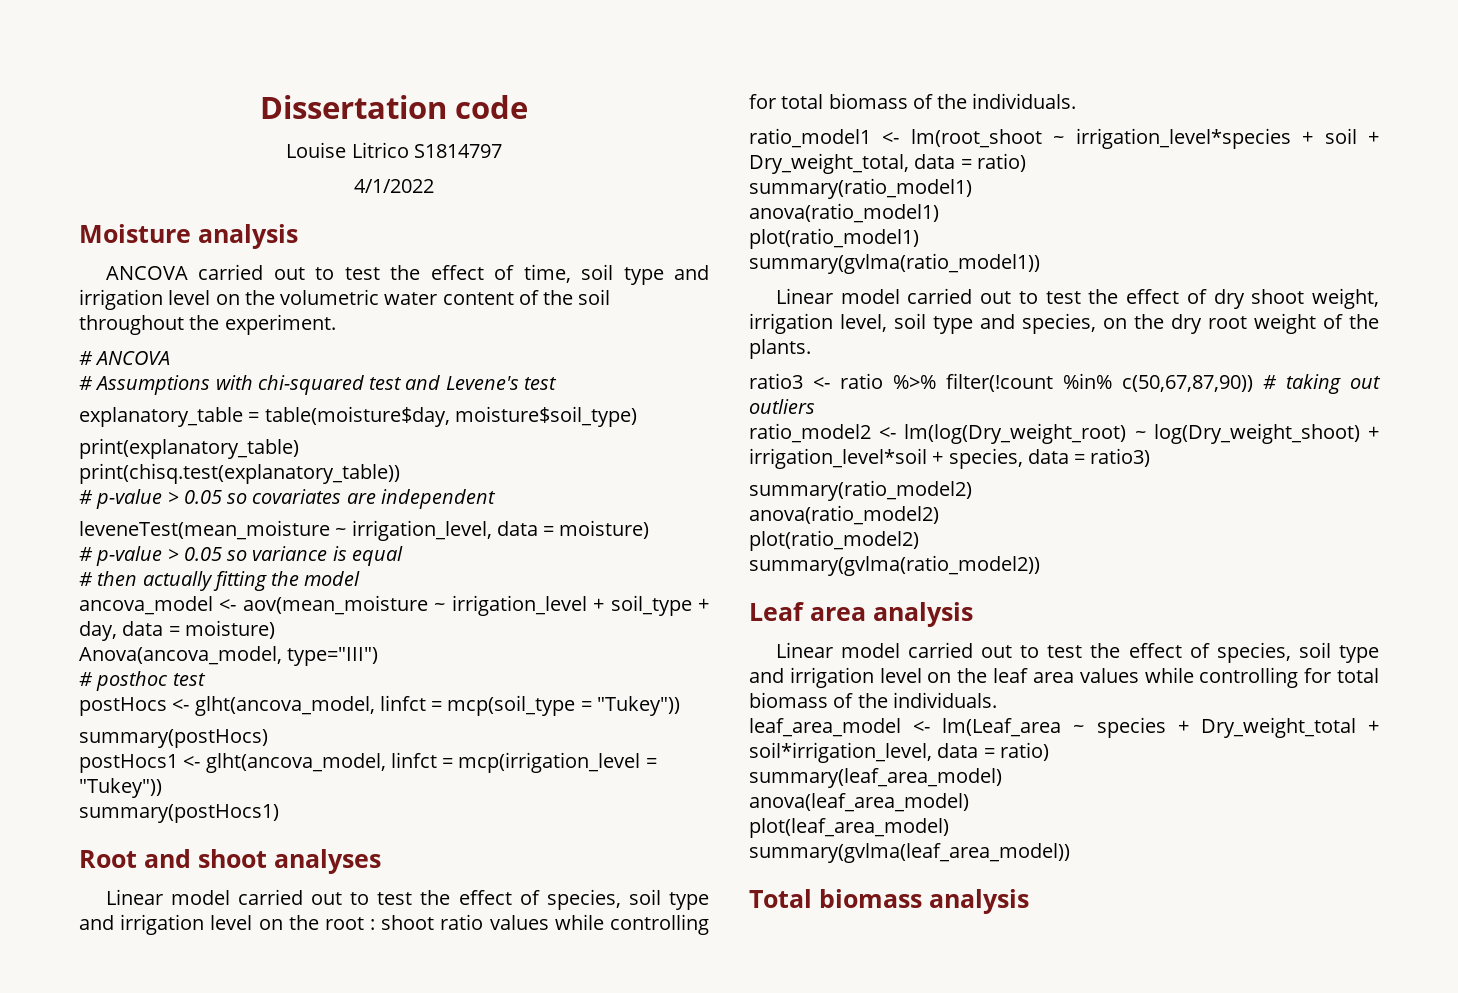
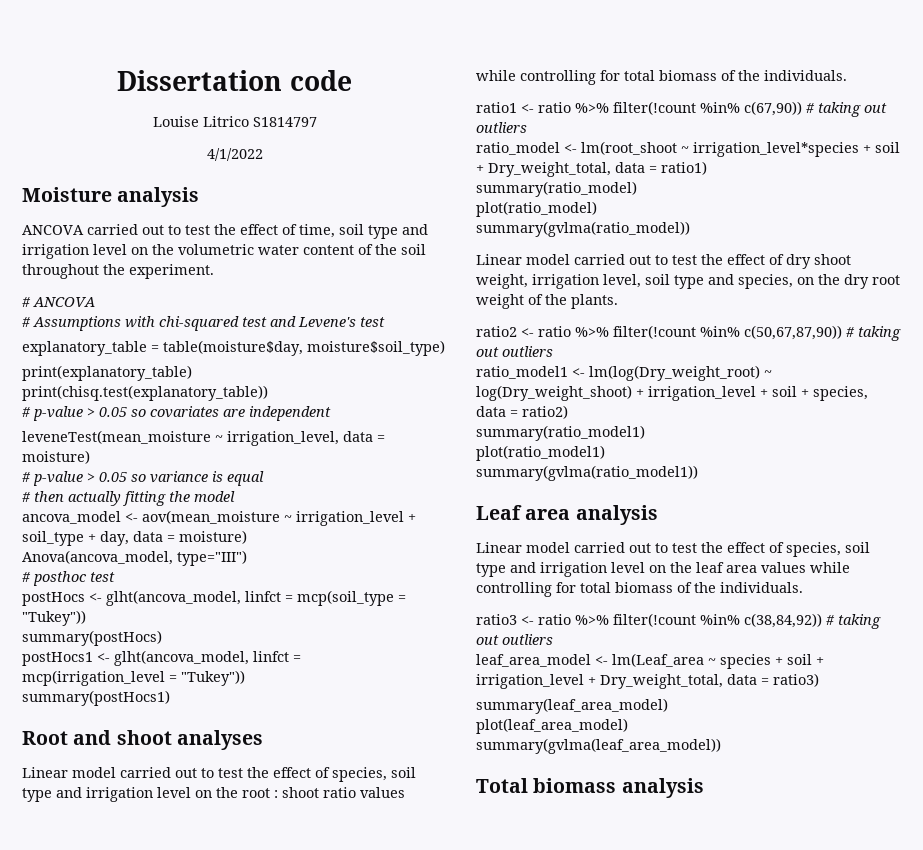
- ratio_model1 <- lm(root_shoot ~ irrigation_level*species + soil + Dry_weight_total, data = ratio)
- summary(ratio_model1)
- anova(ratio_model1)
- plot(ratio_model1)
- summary(gvlma(ratio_model1))
+ ratio1 <- ratio %>% filter(!count %in% c(67,90)) # taking out outliers
+ ratio_model <- lm(root_shoot ~ irrigation_level*species + soil + Dry_weight_total, data = ratio1)
+ summary(ratio_model)
+ plot(ratio_model)
+ summary(gvlma(ratio_model))
- ratio3 <- ratio %>% filter(!count %in% c(50,67,87,90)) # taking out outliers
+ ratio2 <- ratio %>% filter(!count %in% c(50,67,87,90)) # taking out outliers
- ratio_model2 <- lm(log(Dry_weight_root) ~ log(Dry_weight_shoot) + irrigation_level*soil + species, data = ratio3)
- summary(ratio_model2)
- anova(ratio_model2)
- plot(ratio_model2)
- summary(gvlma(ratio_model2))
+ ratio_model1 <- lm(log(Dry_weight_root) ~ log(Dry_weight_shoot) + irrigation_level + soil + species, data = ratio2)
+ summary(ratio_model1)
+ plot(ratio_model1)
+ summary(gvlma(ratio_model1))
+ ratio3 <- ratio %>% filter(!count %in% c(38,84,92)) # taking out outliers
- leaf_area_model <- lm(Leaf_area ~ species + Dry_weight_total + soil*irrigation_level, data = ratio)
+ leaf_area_model <- lm(Leaf_area ~ species + soil + irrigation_level + Dry_weight_total, data = ratio3)
- anova(leaf_area_model)

